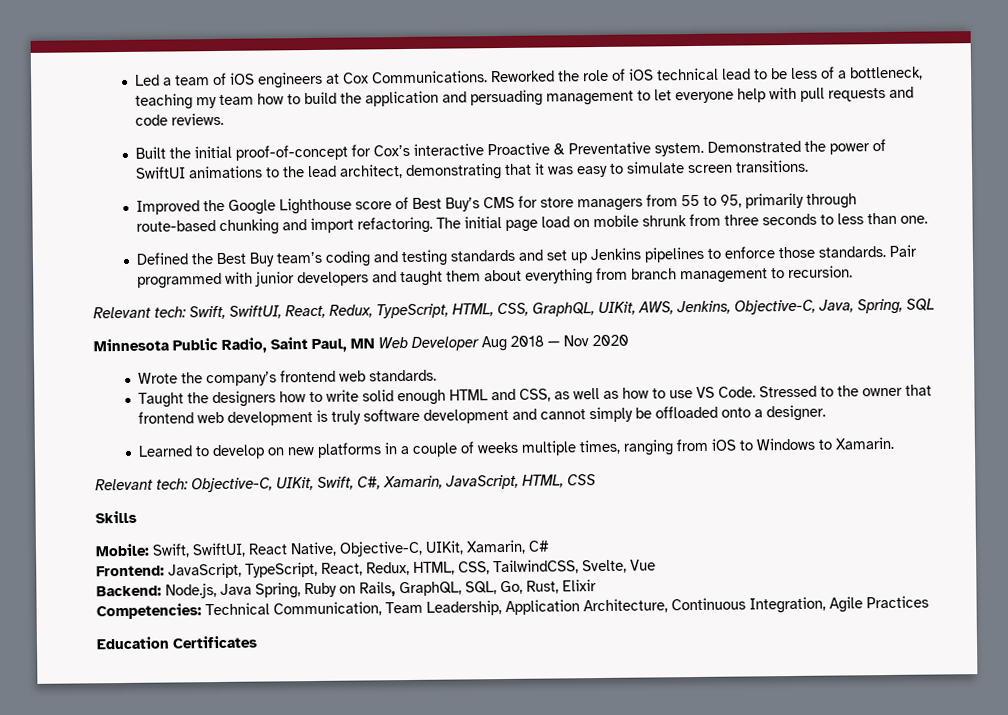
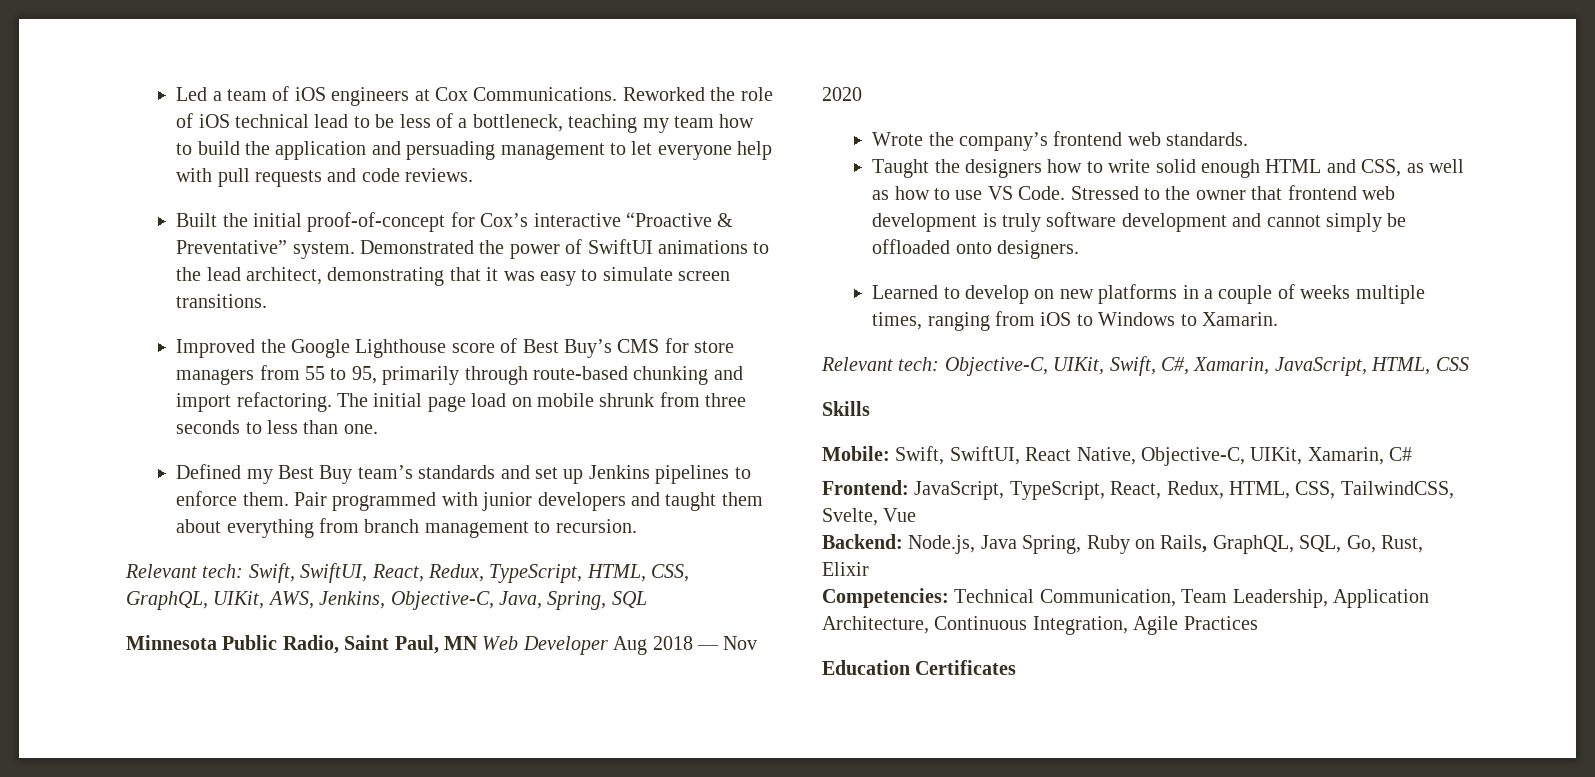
- Built the initial proof-of-concept for Cox’s interactive Proactive & Preventative system.
+ Built the initial proof-of-concept for Cox’s interactive “Proactive & Preventative” system.
- Defined the Best Buy team’s coding and testing standards and set up Jenkins pipelines to enforce those standards.
+ Defined my Best Buy team’s standards and set up Jenkins pipelines to enforce them.
- Stressed to the owner that frontend web development is truly software development and cannot simply be offloaded onto a designer.
+ Stressed to the owner that frontend web development is truly software development and cannot simply be offloaded onto designers.

